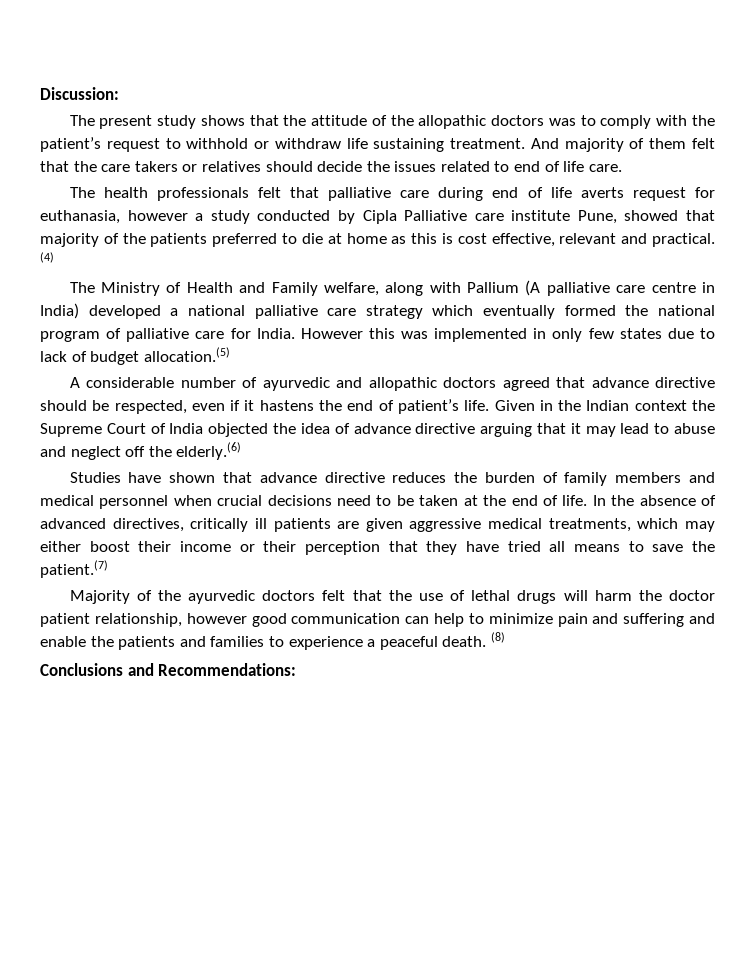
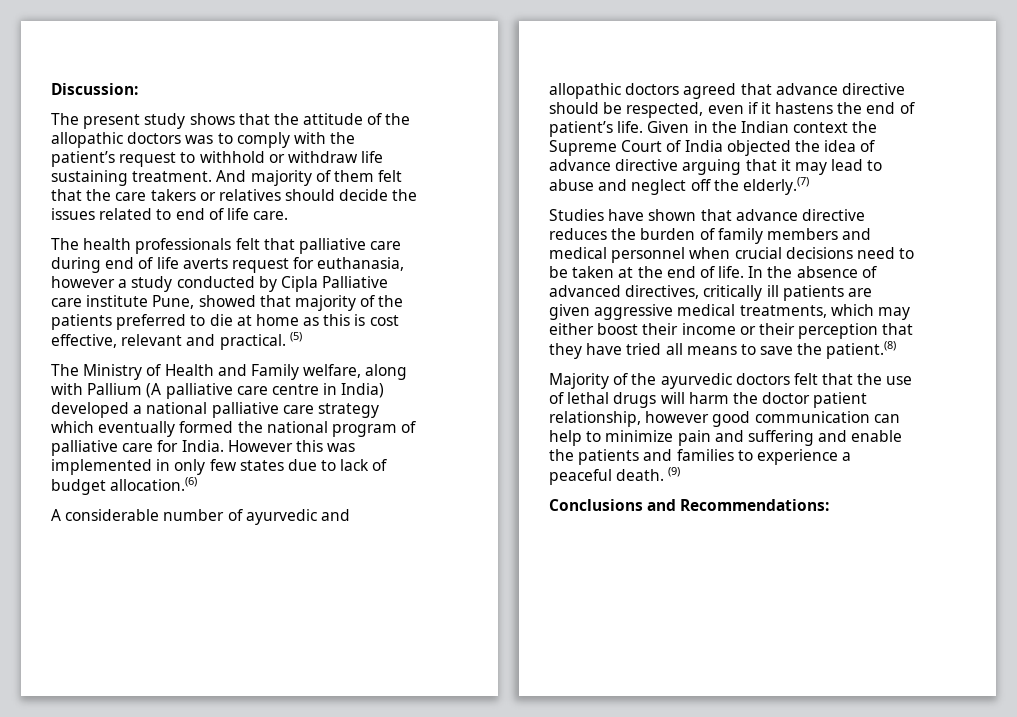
- (4)
+ (5)
- However this was implemented in only few states due to lack of budget allocation.(5)
+ However this was implemented in only few states due to lack of budget allocation.(6)
- Given in the Indian context the Supreme Court of India objected the idea of advance directive arguing that it may lead to abuse and neglect off the elderly.(6)
+ Given in the Indian context the Supreme Court of India objected the idea of advance directive arguing that it may lead to abuse and neglect off the elderly.(7)
- In the absence of advanced directives, critically ill patients are given aggressive medical treatments, which may either boost their income or their perception that they have tried all means to save the patient.(7)
+ In the absence of advanced directives, critically ill patients are given aggressive medical treatments, which may either boost their income or their perception that they have tried all means to save the patient.(8)
- (8)
+ (9)

